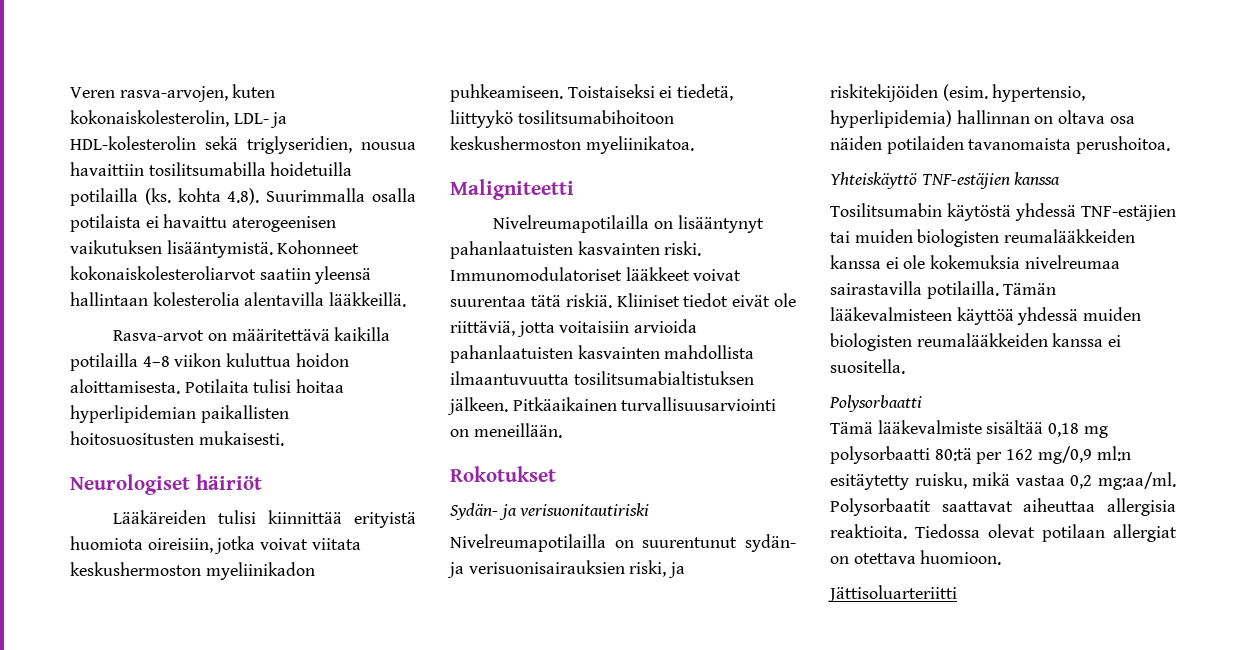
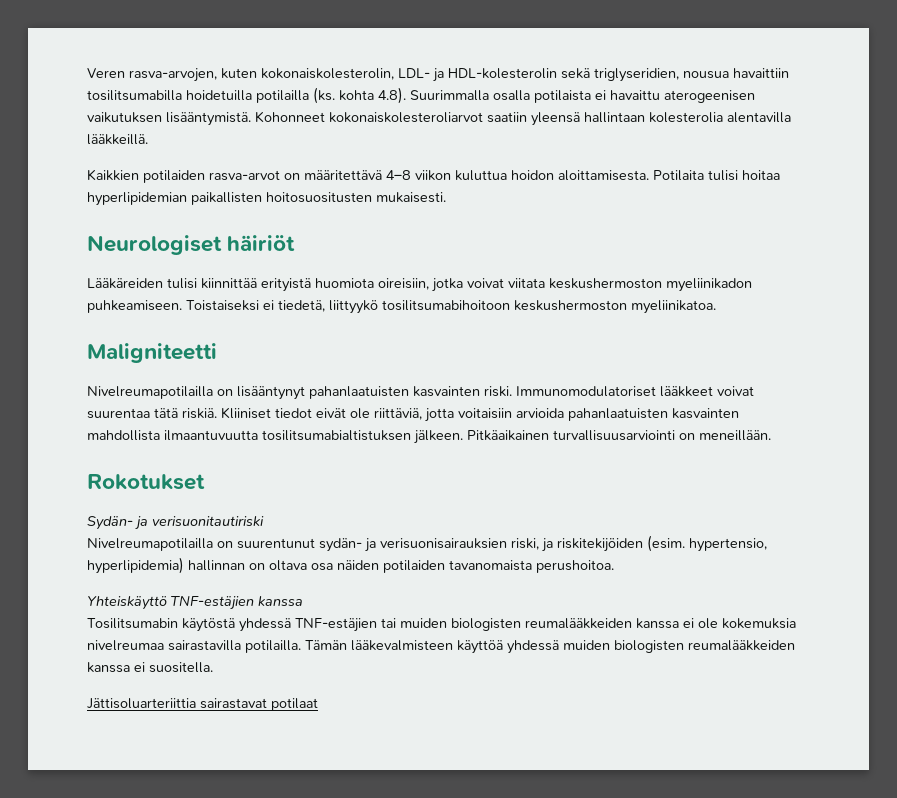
- Rasva-arvot on määritettävä kaikilla potilailla 4–8 viikon kuluttua hoidon aloittamisesta.
+ Kaikkien potilaiden rasva-arvot on määritettävä 4–8 viikon kuluttua hoidon aloittamisesta.
- Polysorbaatti
- Tämä lääkevalmiste sisältää 0,18 mg polysorbaatti 80:tä per 162 mg/0,9 ml:n esitäytetty ruisku, mikä vastaa 0,2 mg:aa/ml. Polysorbaatit saattavat aiheuttaa allergisia reaktioita. Tiedossa olevat potilaan allergiat on otettava huomioon.
- Jättisoluarteriitti
+ Jättisoluarteriittia sairastavat potilaat

